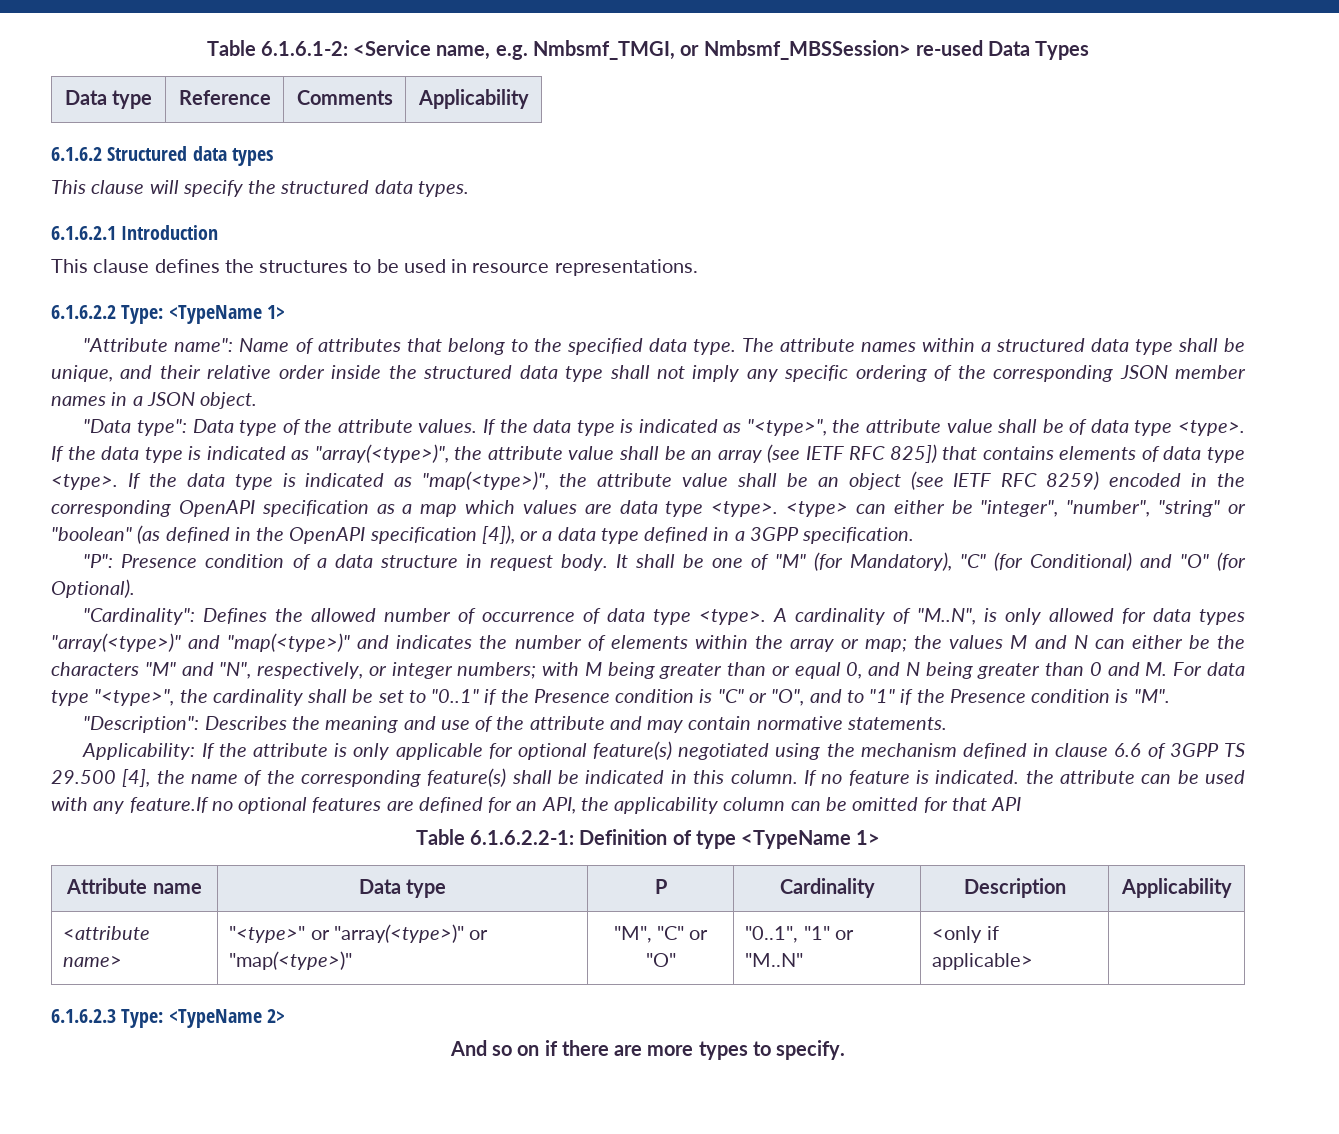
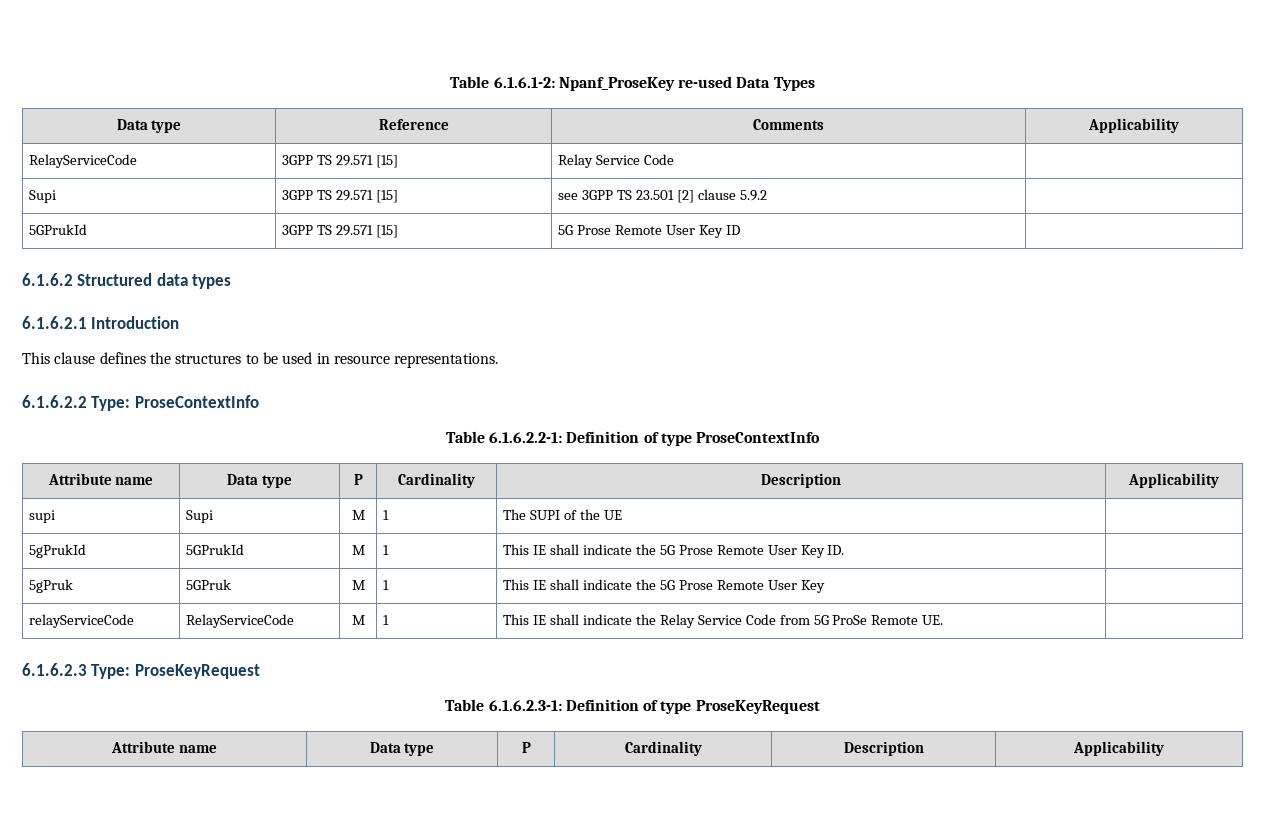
- Table 6.1.6.1-2: <Service name, e.g. Nmbsmf_TMGI, or Nmbsmf_MBSSession> re-used Data Types
+ Table 6.1.6.1-2: Npanf_ProseKey re-used Data Types
+ RelayServiceCode | 3GPP TS 29.571 [15] | Relay Service Code |
+ Supi | 3GPP TS 29.571 [15] | see 3GPP TS 23.501 [2] clause 5.9.2 |
+ 5GPrukId | 3GPP TS 29.571 [15] | 5G Prose Remote User Key ID |
  6.1.6.2 Structured data types
- This clause will specify the structured data types.
- 6.1.6.2.2 Type: <TypeName 1>
- "Attribute name": Name of attributes that belong to the specified data type. The attribute names within a structured data type shall be unique, and their relative order inside the structured data type shall not imply any specific ordering of the corresponding JSON member names in a JSON object.
- "Data type": Data type of the attribute values. If the data type is indicated as "<type>", the attribute value shall be of data type <type>. If the data type is indicated as "array(<type>)", the attribute value shall be an array (see IETF RFC 825]) that contains elements of data type <type>. If the data type is indicated as "map(<type>)", the attribute value shall be an object (see IETF RFC 8259) encoded in the corresponding OpenAPI specification as a map which values are data type <type>. <type> can either be "integer", "number", "string" or "boolean" (as defined in the OpenAPI specification [4]), or a data type defined in a 3GPP specification.
- "P": Presence condition of a data structure in request body. It shall be one of "M" (for Mandatory), "C" (for Conditional) and "O" (for Optional).
- "Cardinality": Defines the allowed number of occurrence of data type <type>. A cardinality of "M..N", is only allowed for data types "array(<type>)" and "map(<type>)" and indicates the number of elements within the array or map; the values M and N can either be the characters "M" and "N", respectively, or integer numbers; with M being greater than or equal 0, and N being greater than 0 and M. For data type "<type>", the cardinality shall be set to "0..1" if the Presence condition is "C" or "O", and to "1" if the Presence condition is "M".
- "Description": Describes the meaning and use of the attribute and may contain normative statements.
- Applicability: If the attribute is only applicable for optional feature(s) negotiated using the mechanism defined in clause 6.6 of 3GPP TS 29.500 [4], the name of the corresponding feature(s) shall be indicated in this column. If no feature is indicated. the attribute can be used with any feature.If no optional features are defined for an API, the applicability column can be omitted for that API
+ 6.1.6.2.2 Type: ProseContextInfo
- Table 6.1.6.2.2-1: Definition of type <TypeName 1>
+ Table 6.1.6.2.2-1: Definition of type ProseContextInfo
- <attribute name> | "<type>" or "array(<type>)" or "map(<type>)" | "M", "C" or "O" | "0..1", "1" or "M..N" | <only if applicable> |
- 6.1.6.2.3 Type: <TypeName 2>
- And so on if there are more types to specify.
+ supi | Supi | M | 1 | The SUPI of the UE |
+ 5gPrukId | 5GPrukId | M | 1 | This IE shall indicate the 5G Prose Remote User Key ID. |
+ 5gPruk | 5GPruk | M | 1 | This IE shall indicate the 5G Prose Remote User Key |
+ relayServiceCode | RelayServiceCode | M | 1 | This IE shall indicate the Relay Service Code from 5G ProSe Remote UE. |
+ 6.1.6.2.3 Type: ProseKeyRequest
+ Table 6.1.6.2.3-1: Definition of type ProseKeyRequest
+ Attribute name | Data type | P | Cardinality | Description | Applicability

